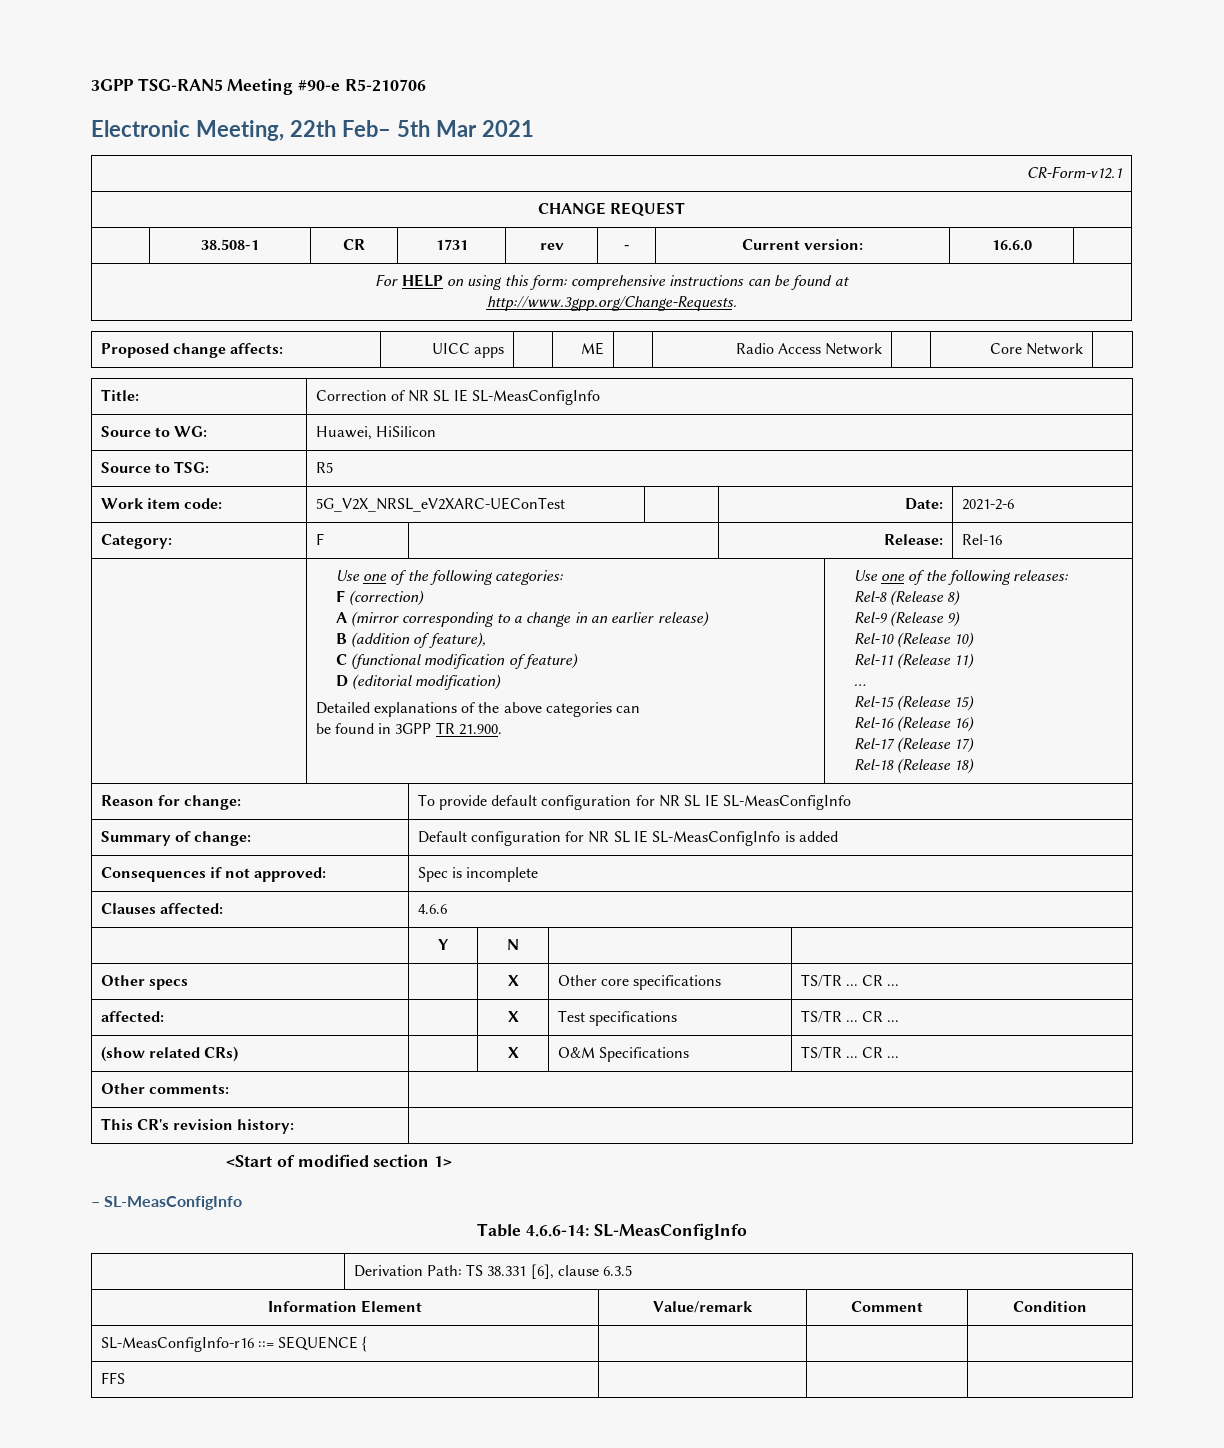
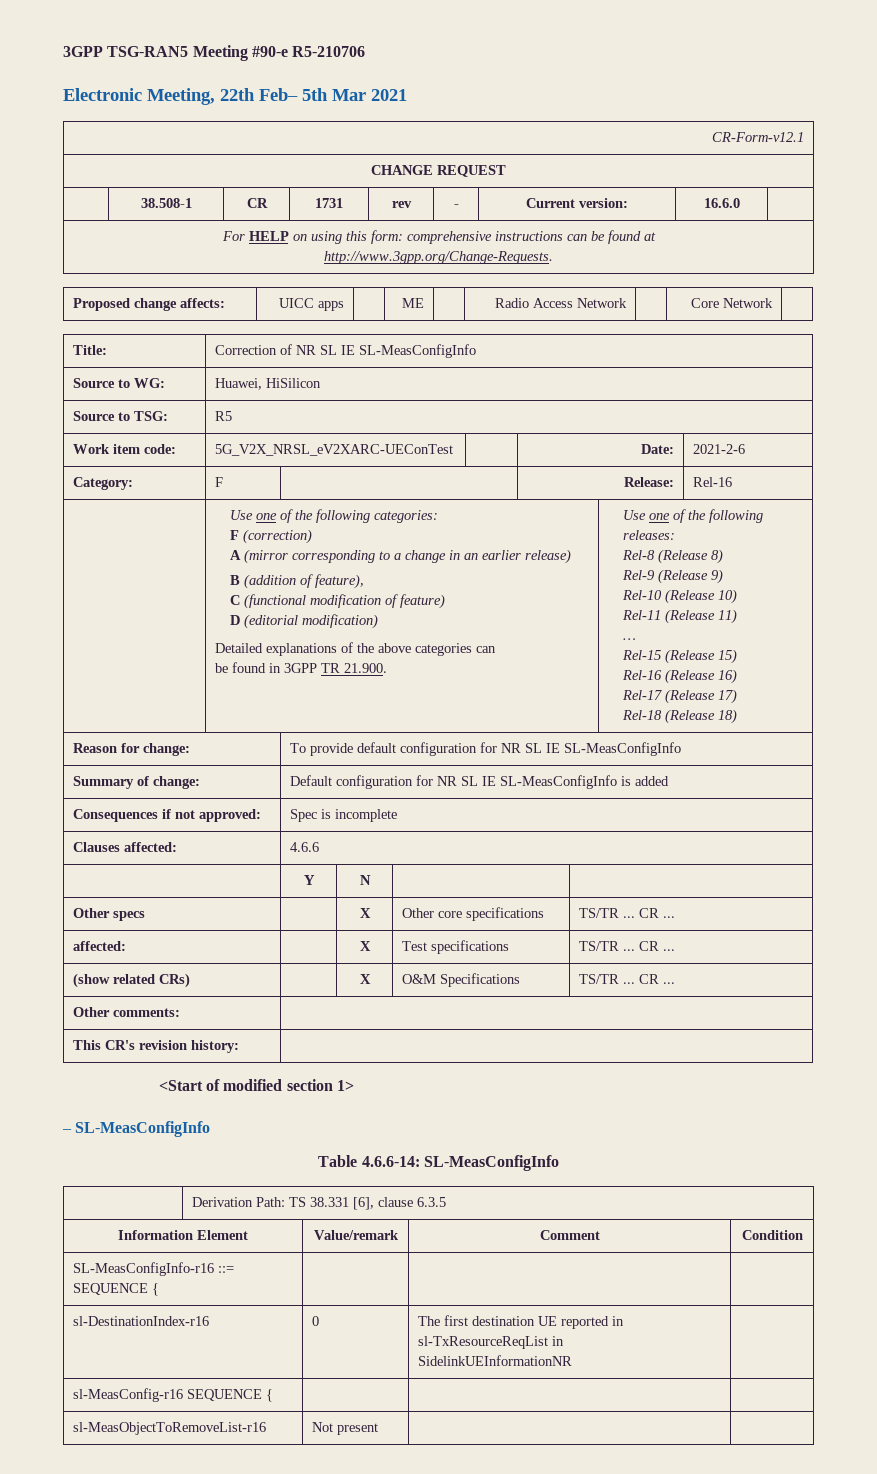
- FFS | | |
+ sl-DestinationIndex-r16 | 0 | The first destination UE reported in sl-TxResourceReqList in SidelinkUEInformationNR |
+ sl-MeasConfig-r16 SEQUENCE { | | |
+ sl-MeasObjectToRemoveList-r16 | Not present | |

